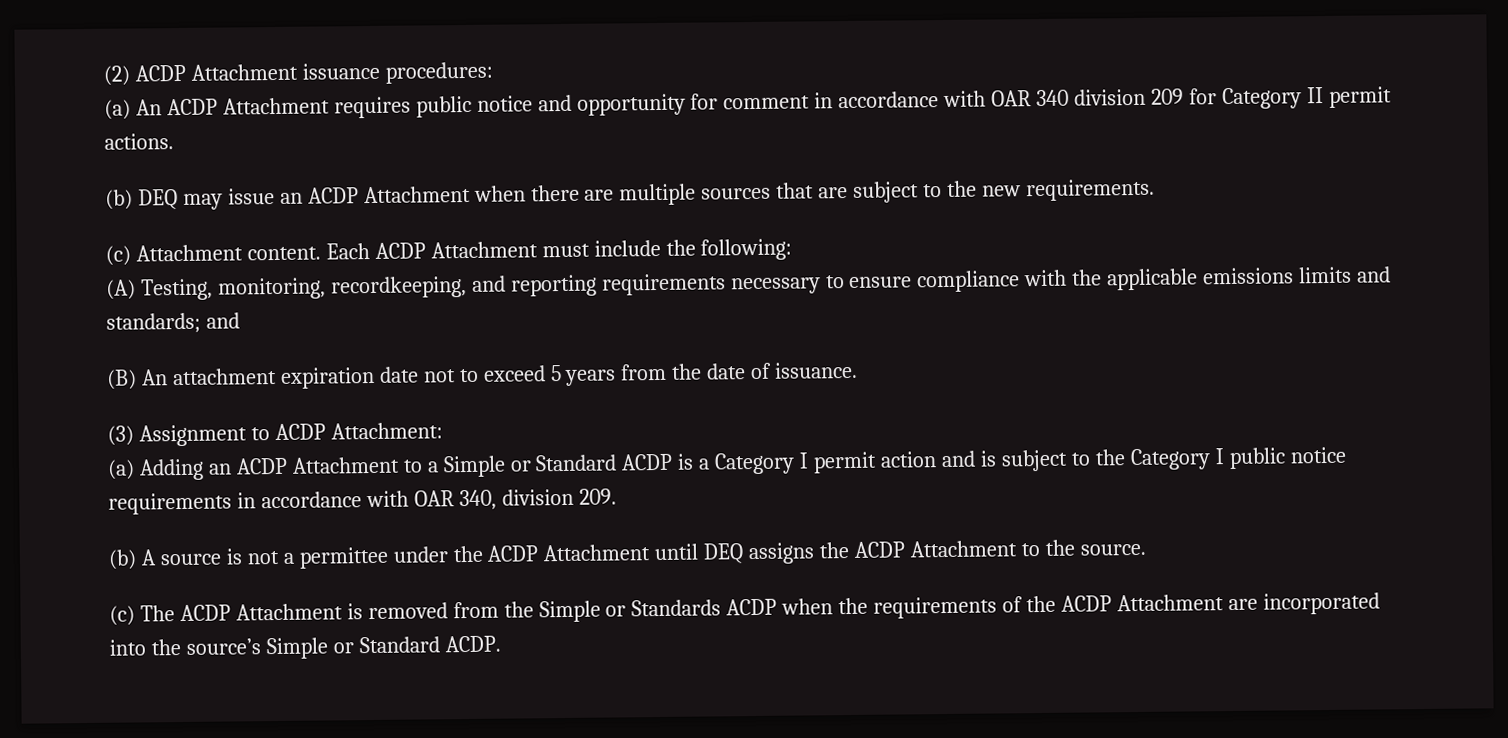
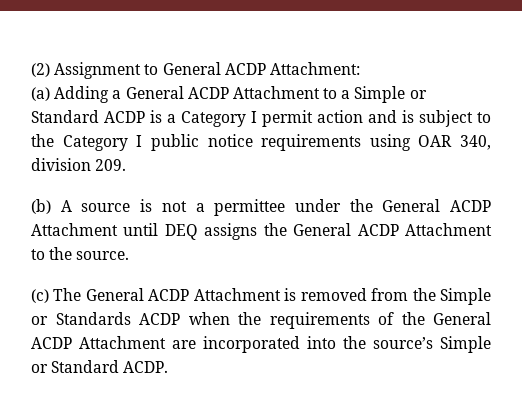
- (2) ACDP Attachment issuance procedures:
- (a) An ACDP Attachment requires public notice and opportunity for comment in accordance with OAR 340 division 209 for Category II permit actions.
- (b) DEQ may issue an ACDP Attachment when there are multiple sources that are subject to the new requirements.
- (c) Attachment content. Each ACDP Attachment must include the following:
- (A) Testing, monitoring, recordkeeping, and reporting requirements necessary to ensure compliance with the applicable emissions limits and standards; and
- (B) An attachment expiration date not to exceed 5 years from the date of issuance.
- (3) Assignment to ACDP Attachment:
+ (2) Assignment to General ACDP Attachment:
- (a) Adding an ACDP Attachment to a Simple or Standard ACDP is a Category I permit action and is subject to the Category I public notice requirements in accordance with OAR 340, division 209.
+ (a) Adding a General ACDP Attachment to a Simple or Standard ACDP is a Category I permit action and is subject to the Category I public notice requirements using OAR 340, division 209.
- (b) A source is not a permittee under the ACDP Attachment until DEQ assigns the ACDP Attachment to the source.
+ (b) A source is not a permittee under the General ACDP Attachment until DEQ assigns the General ACDP Attachment to the source.
- (c) The ACDP Attachment is removed from the Simple or Standards ACDP when the requirements of the ACDP Attachment are incorporated into the source’s Simple or Standard ACDP.
+ (c) The General ACDP Attachment is removed from the Simple or Standards ACDP when the requirements of the General ACDP Attachment are incorporated into the source’s Simple or Standard ACDP.

